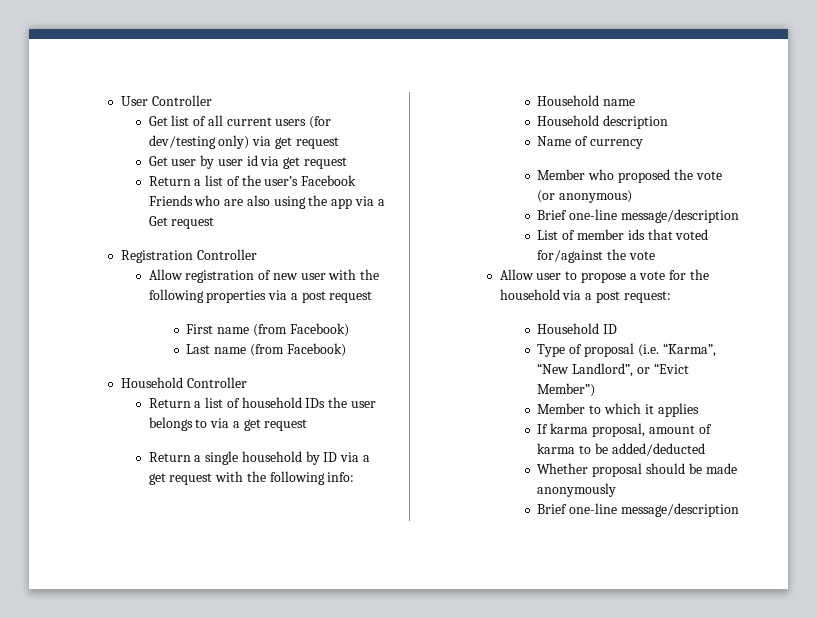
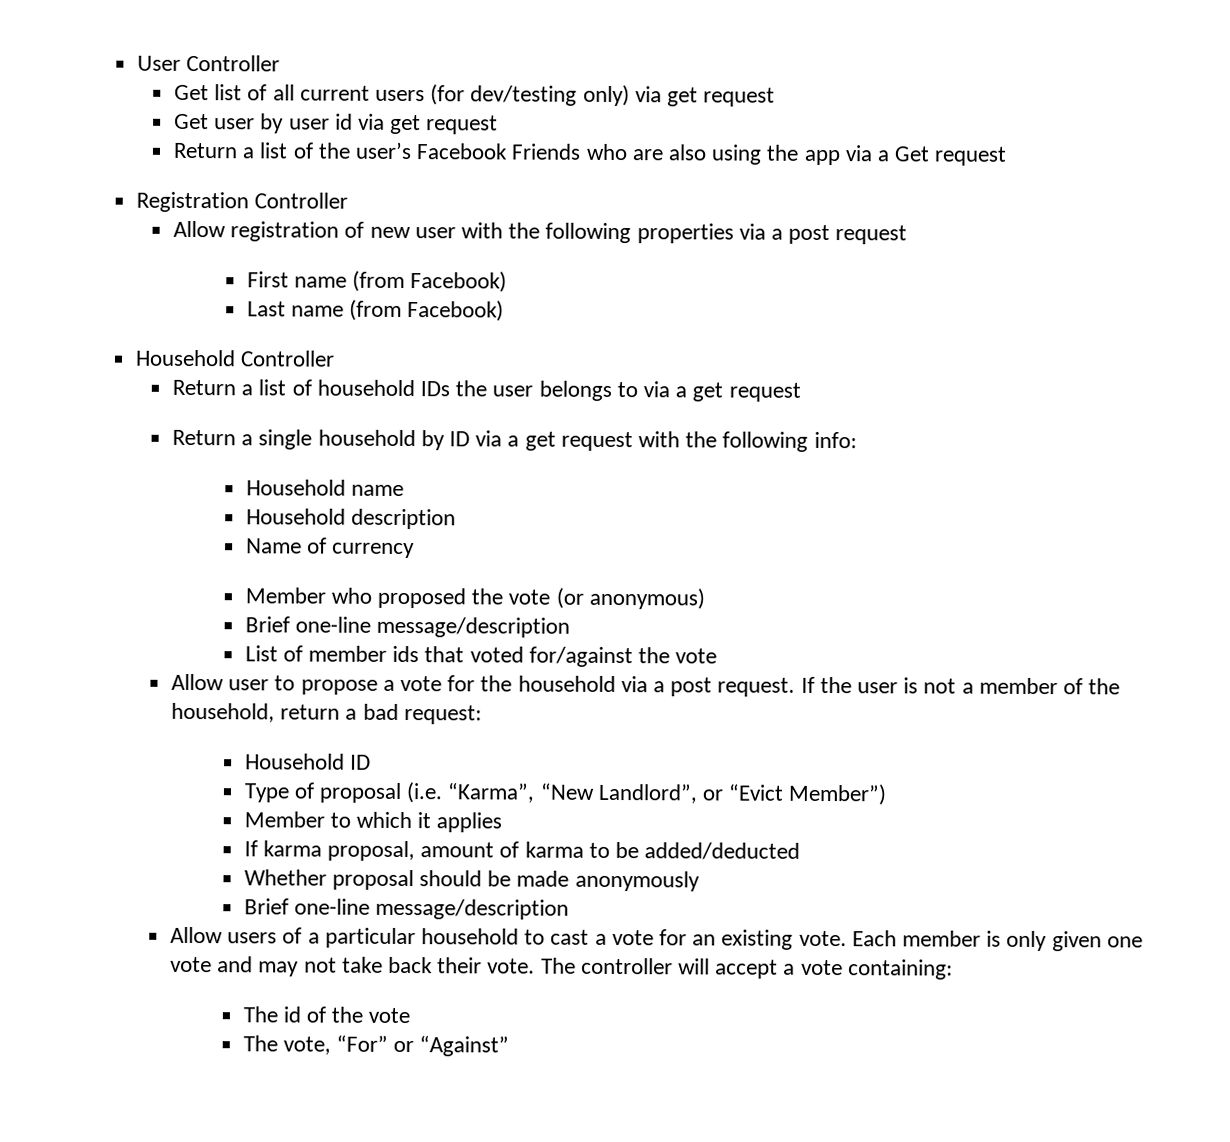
- Allow user to propose a vote for the household via a post request:
+ Allow user to propose a vote for the household via a post request. If the user is not a member of the household, return a bad request:
+ Allow users of a particular household to cast a vote for an existing vote. Each member is only given one vote and may not take back their vote. The controller will accept a vote containing:
+ The id of the vote
+ The vote, “For” or “Against”

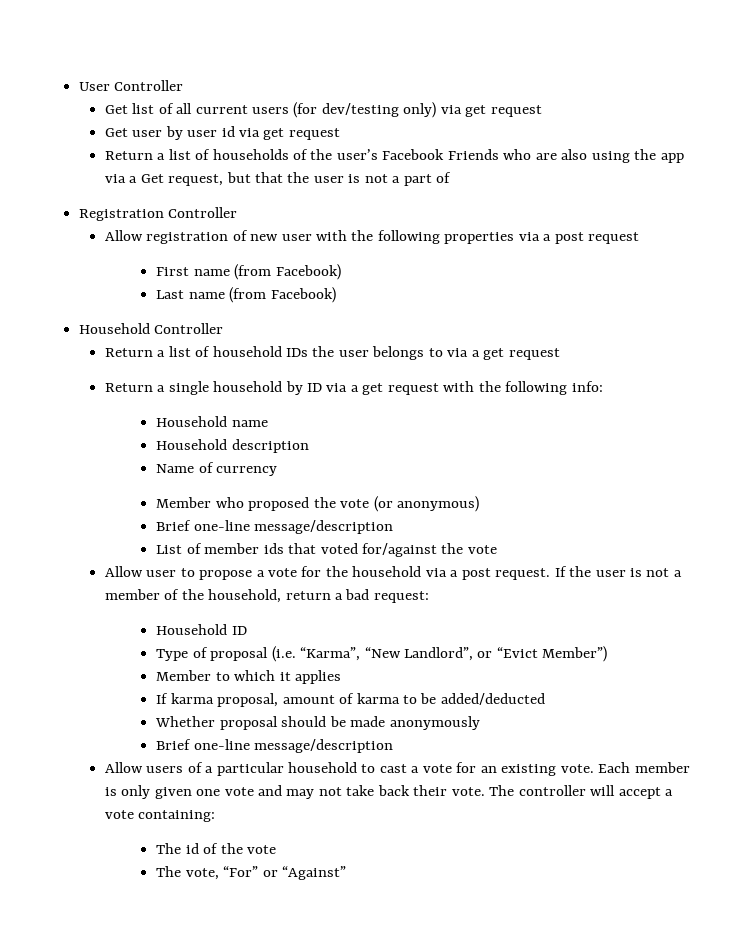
- Return a list of the user’s Facebook Friends who are also using the app via a Get request
+ Return a list of households of the user’s Facebook Friends who are also using the app via a Get request, but that the user is not a part of

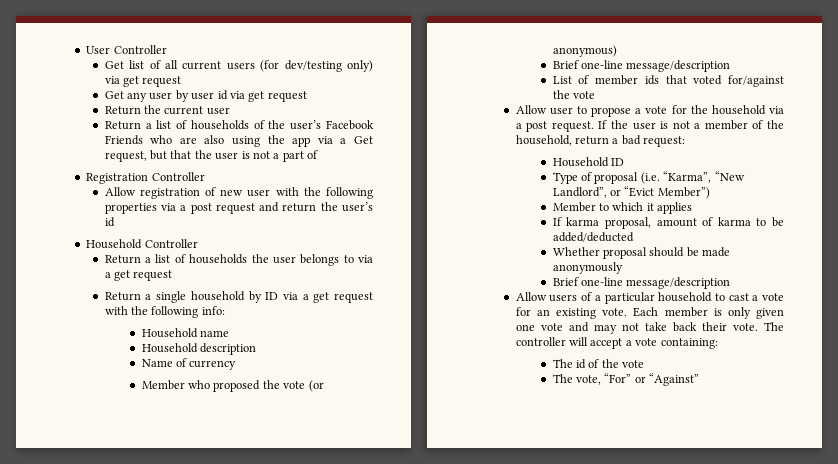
- Get user by user id via get request
+ Get any user by user id via get request
+ Return the current user
- Allow registration of new user with the following properties via a post request
- First name (from Facebook)
- Last name (from Facebook)
+ Allow registration of new user with the following properties via a post request and return the user’s id
- Return a list of household IDs the user belongs to via a get request
+ Return a list of households the user belongs to via a get request

